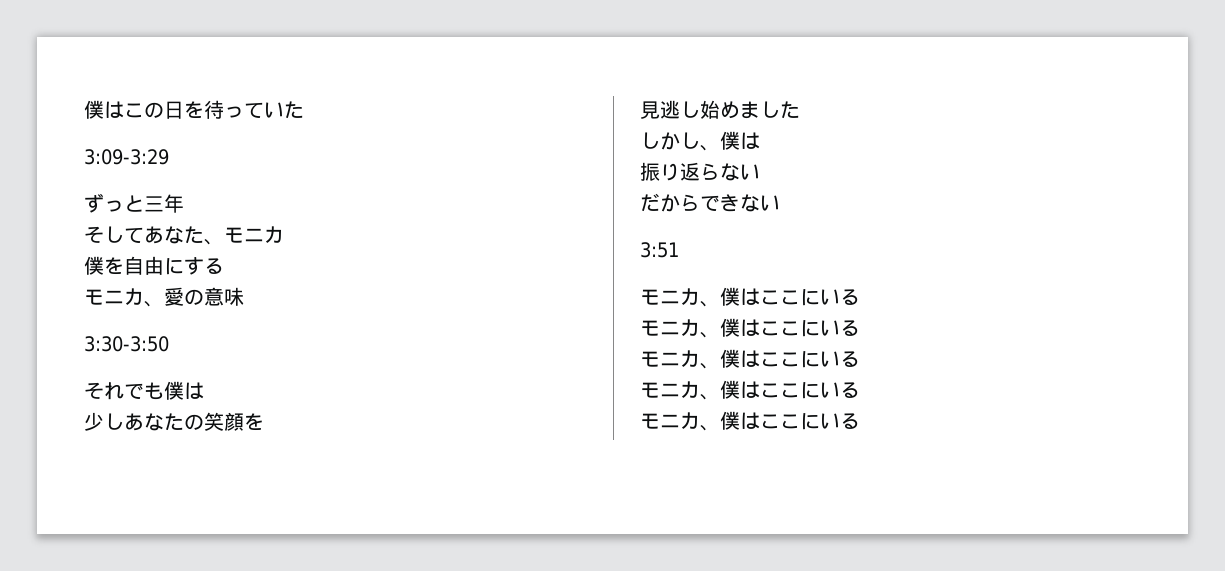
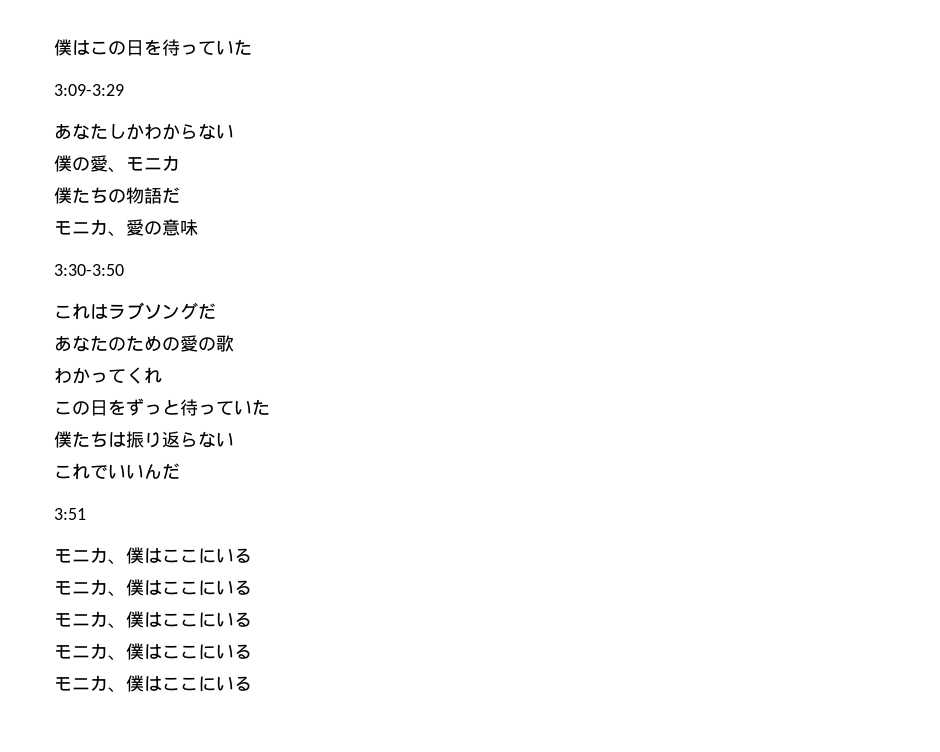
- ずっと三年
- そしてあなた、モニカ
+ あなたしかわからない
+ 僕の愛、モニカ
- 僕を自由にする
+ 僕たちの物語だ
- それでも僕は
- 少しあなたの笑顔を
- 見逃し始めました
- しかし、僕は
- 振り返らない
+ これはラブソングだ
+ あなたのための愛の歌
+ わかってくれ
+ この日をずっと待っていた
+ 僕たちは振り返らない
- だからできない
+ これでいいんだ

